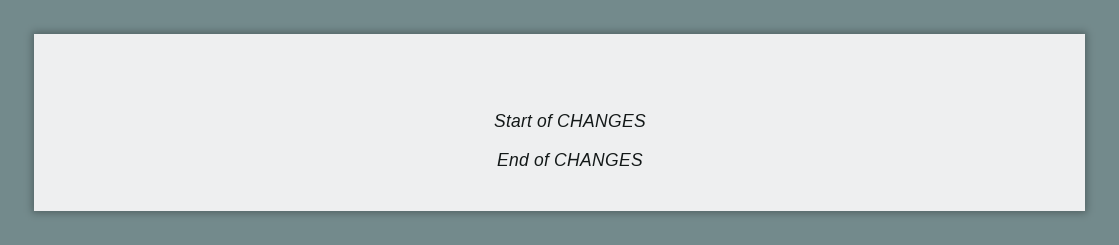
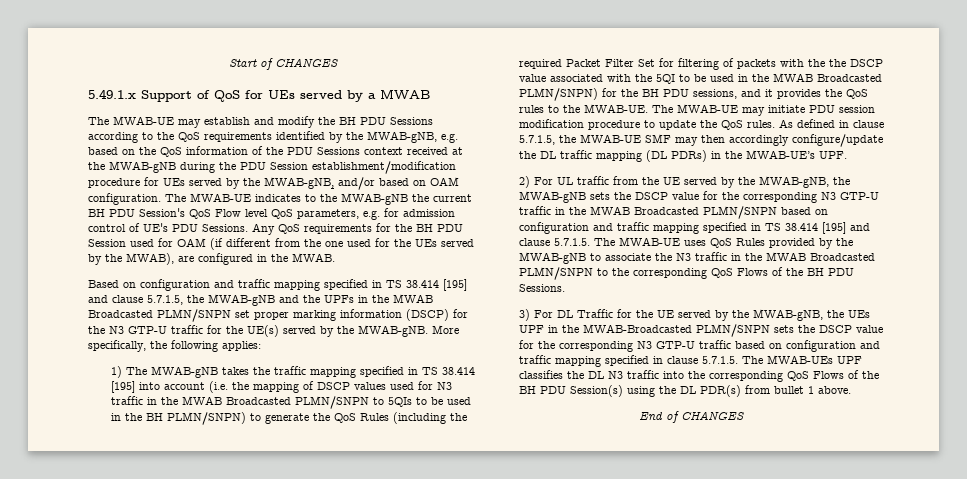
+ 5.49.1.x Support of QoS for UEs served by a MWAB
+ The MWAB-UE may establish and modify the BH PDU Sessions according to the QoS requirements identified by the MWAB-gNB, e.g. based on the QoS information of the PDU Sessions context received at the MWAB-gNB during the PDU Session establishment/modification procedure for UEs served by the MWAB-gNB, and/or based on OAM configuration. The MWAB-UE indicates to the MWAB-gNB the current BH PDU Session's QoS Flow level QoS parameters, e.g. for admission control of UE's PDU Sessions. Any QoS requirements for the BH PDU Session used for OAM (if different from the one used for the UEs served by the MWAB), are configured in the MWAB.
+ Based on configuration and traffic mapping specified in TS 38.414 [195] and clause 5.7.1.5, the MWAB-gNB and the UPFs in the MWAB Broadcasted PLMN/SNPN set proper marking information (DSCP) for the N3 GTP-U traffic for the UE(s) served by the MWAB-gNB. More specifically, the following applies:
+ 1) The MWAB-gNB takes the traffic mapping specified in TS 38.414 [195] into account (i.e. the mapping of DSCP values used for N3 traffic in the MWAB Broadcasted PLMN/SNPN to 5QIs to be used in the BH PLMN/SNPN) to generate the QoS Rules (including the required Packet Filter Set for filtering of packets with the the DSCP value associated with the 5QI to be used in the MWAB Broadcasted PLMN/SNPN) for the BH PDU sessions, and it provides the QoS rules to the MWAB-UE. The MWAB-UE may initiate PDU session modification procedure to update the QoS rules. As defined in clause 5.7.1.5, the MWAB-UE SMF may then accordingly configure/update the DL traffic mapping (DL PDRs) in the MWAB-UE’s UPF.
+ 2) For UL traffic from the UE served by the MWAB-gNB, the MWAB-gNB sets the DSCP value for the corresponding N3 GTP-U traffic in the MWAB Broadcasted PLMN/SNPN based on configuration and traffic mapping specified in TS 38.414 [195] and clause 5.7.1.5. The MWAB-UE uses QoS Rules provided by the MWAB-gNB to associate the N3 traffic in the MWAB Broadcasted PLMN/SNPN to the corresponding QoS Flows of the BH PDU Sessions.
+ 3) For DL Traffic for the UE served by the MWAB-gNB, the UEs UPF in the MWAB-Broadcasted PLMN/SNPN sets the DSCP value for the corresponding N3 GTP-U traffic based on configuration and traffic mapping specified in clause 5.7.1.5. The MWAB-UEs UPF classifies the DL N3 traffic into the corresponding QoS Flows of the BH PDU Session(s) using the DL PDR(s) from bullet 1 above.

